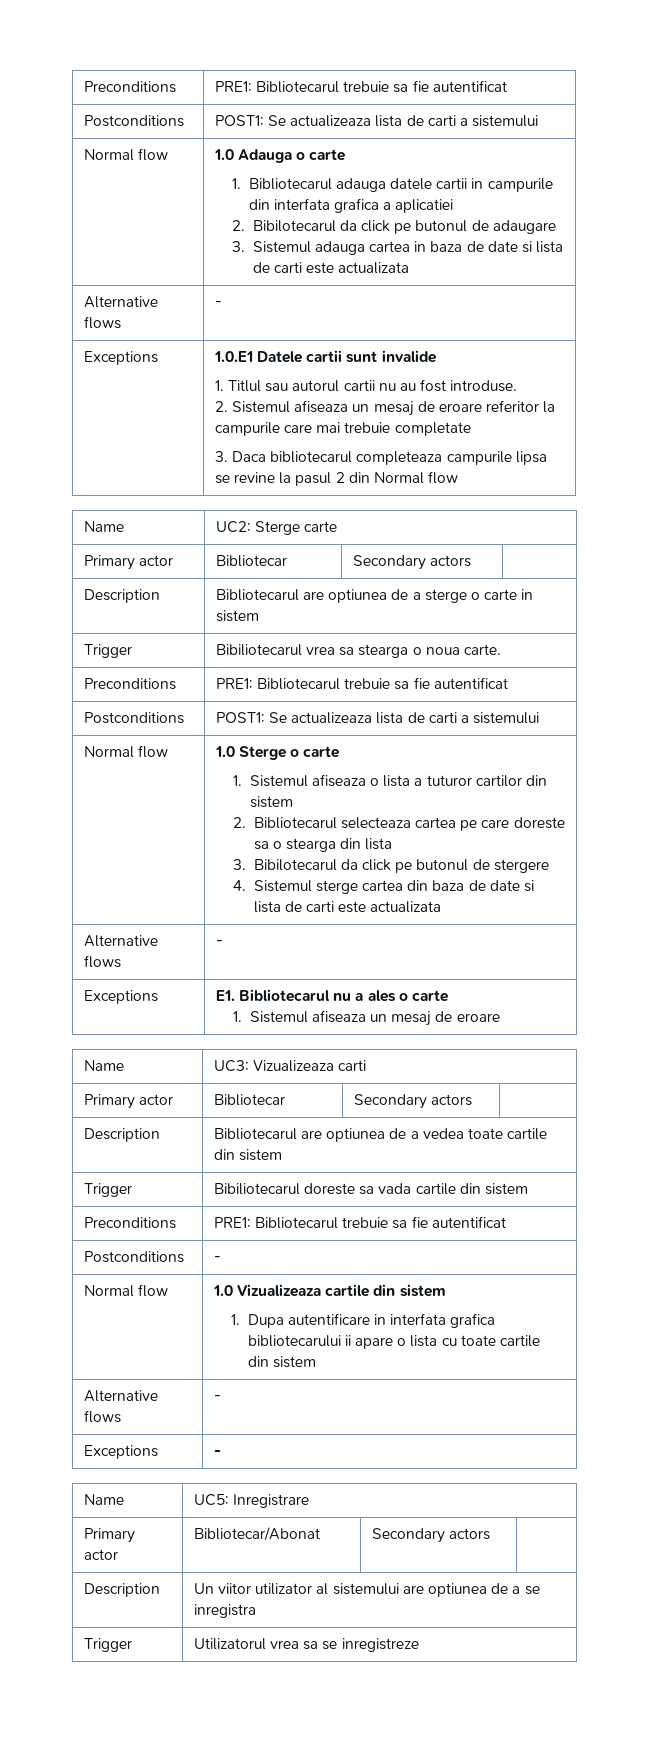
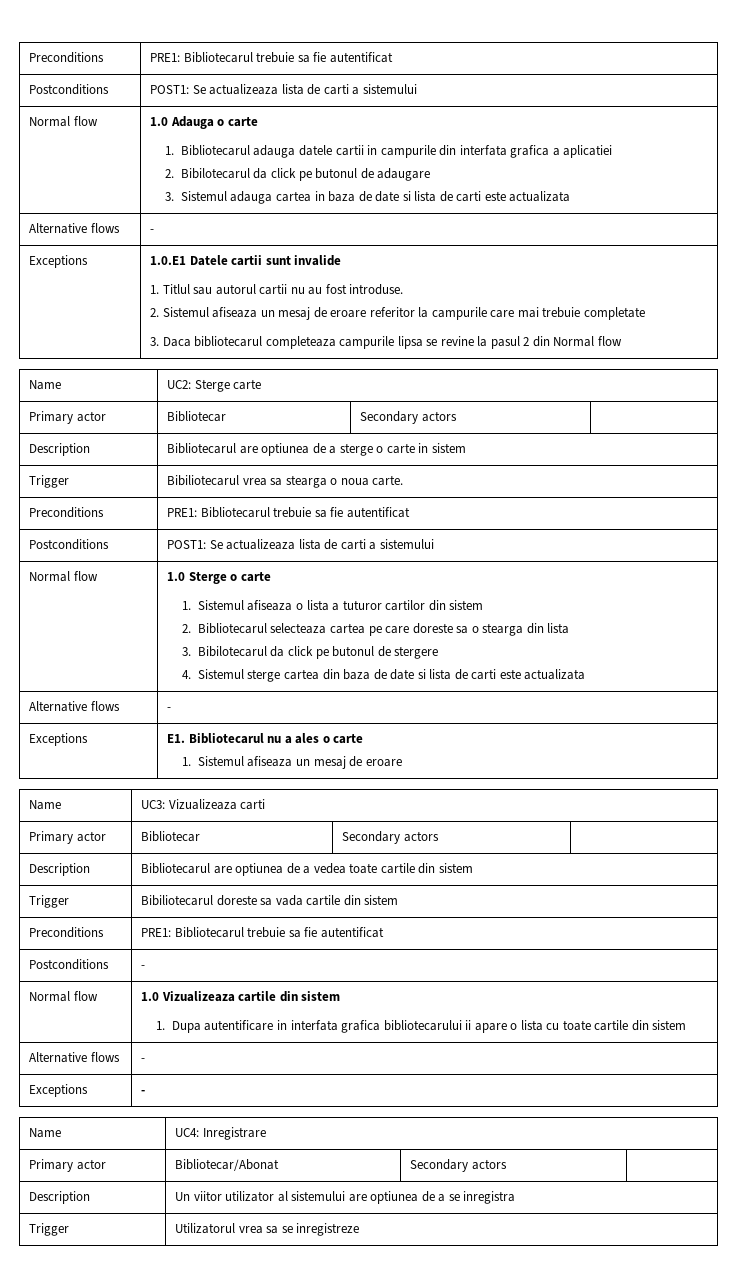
- Name | UC5: Inregistrare
+ Name | UC4: Inregistrare

